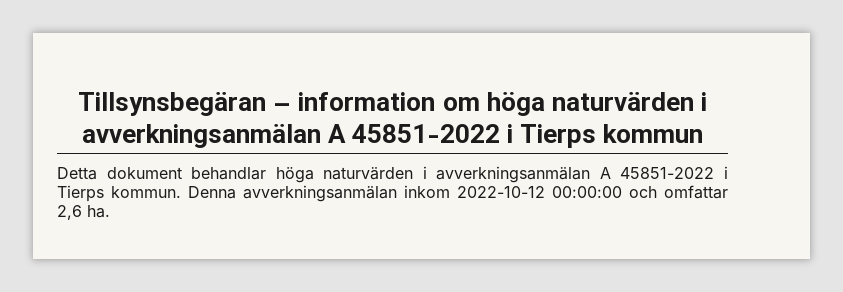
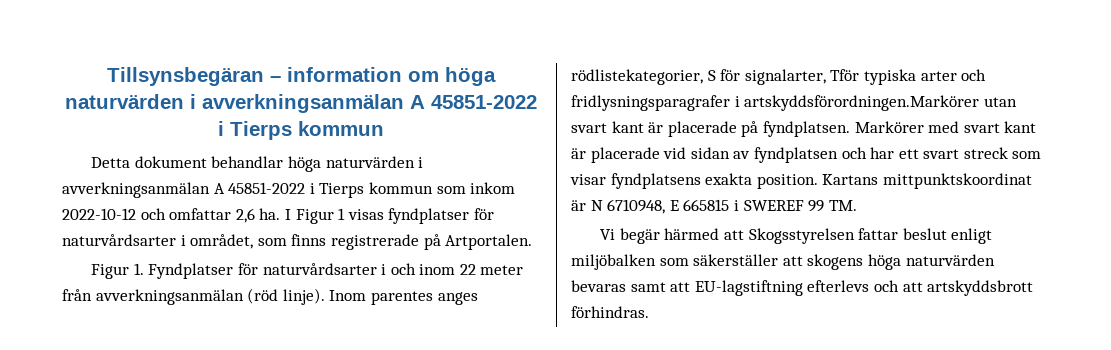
- Detta dokument behandlar höga naturvärden i avverkningsanmälan A 45851-2022 i Tierps kommun. Denna avverkningsanmälan inkom 2022-10-12 00:00:00 och omfattar 2,6 ha.
+ Detta dokument behandlar höga naturvärden i avverkningsanmälan A 45851-2022 i Tierps kommun som inkom 2022-10-12 och omfattar 2,6 ha.
+ I Figur 1 visas fyndplatser för naturvårdsarter i området, som finns registrerade på Artportalen.
+ Figur 1. Fyndplatser för naturvårdsarter i och inom 22 meter från avverkningsanmälan (röd linje). Inom parentes anges rödlistekategorier, S för signalarter, Tför typiska arter och fridlysningsparagrafer i artskyddsförordningen.Markörer utan svart kant är placerade på fyndplatsen. Markörer med svart kant är placerade vid sidan av fyndplatsen och har ett svart streck som visar fyndplatsens exakta position. Kartans mittpunktskoordinat är N 6710948, E 665815 i SWEREF 99 TM.
+ Vi begär härmed att Skogsstyrelsen fattar beslut enligt miljöbalken som säkerställer att skogens höga naturvärden bevaras samt att EU-lagstiftning efterlevs och att artskyddsbrott förhindras.

